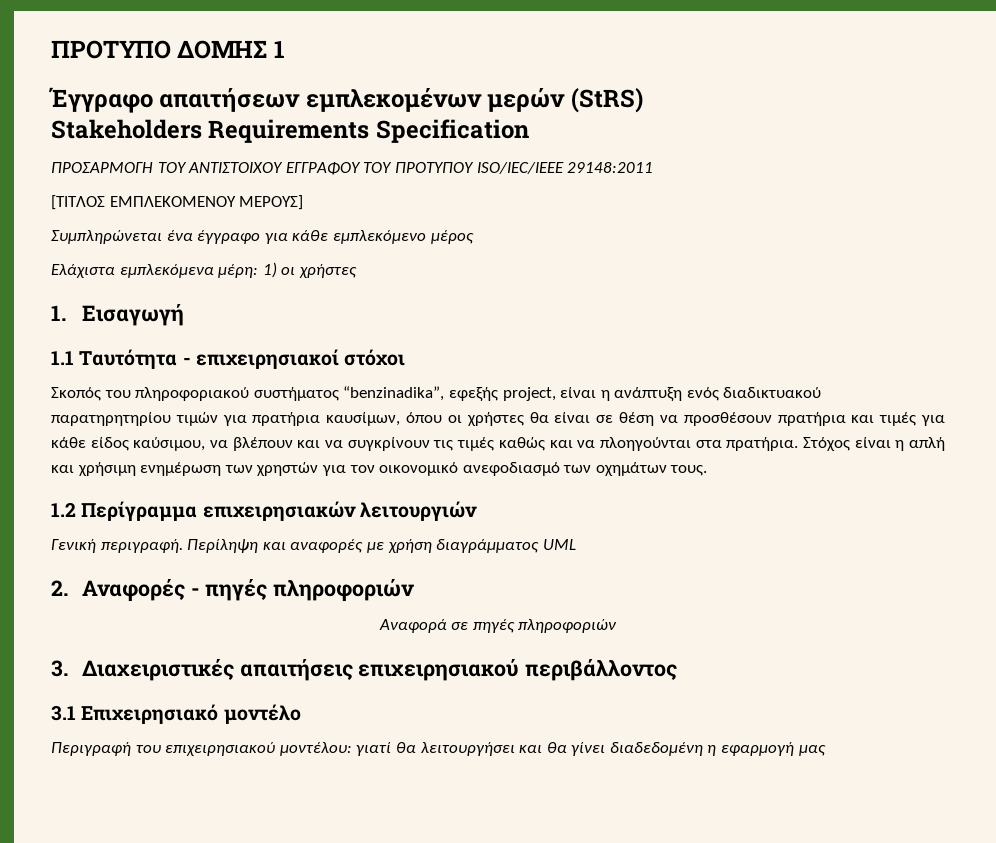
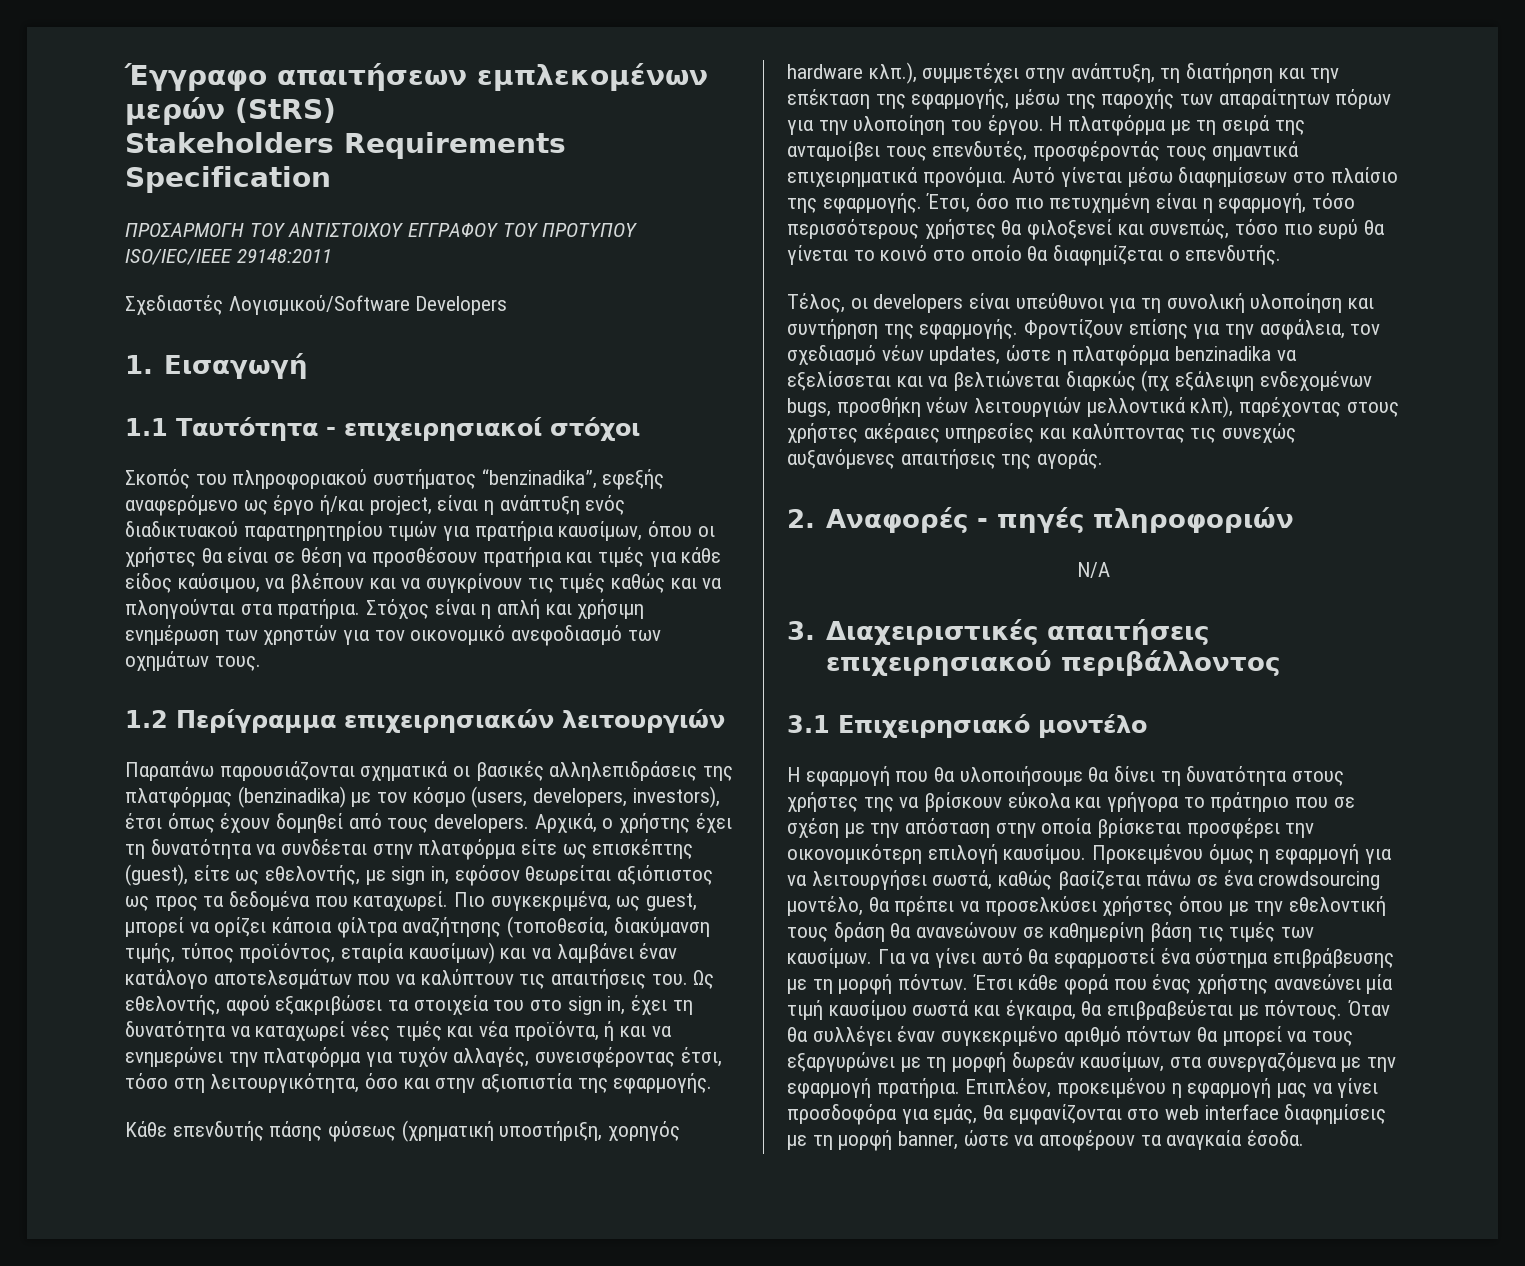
- ΠΡΟΤΥΠΟ ΔΟΜΗΣ 1
- [ΤΙΤΛΟΣ ΕΜΠΛΕΚΟΜΕΝΟΥ ΜΕΡΟΥΣ]
- Συμπληρώνεται ένα έγγραφο για κάθε εμπλεκόμενο μέρος
- Ελάχιστα εμπλεκόμενα μέρη: 1) οι χρήστες
+ Σχεδιαστές Λογισμικού/Software Developers
- Σκοπός του πληροφοριακού συστήματος “benzinadika”, εφεξής project, είναι η ανάπτυξη ενός διαδικτυακού παρατηρητηρίου τιμών για πρατήρια καυσίμων, όπου οι χρήστες θα είναι σε θέση να προσθέσουν πρατήρια και τιμές για κάθε είδος καύσιμου, να βλέπουν και να συγκρίνουν τις τιμές καθώς και να πλοηγούνται στα πρατήρια.
+ Σκοπός του πληροφοριακού συστήματος “benzinadika”, εφεξής αναφερόμενο ως έργο ή/και project, είναι η ανάπτυξη ενός διαδικτυακού παρατηρητηρίου τιμών για πρατήρια καυσίμων, όπου οι χρήστες θα είναι σε θέση να προσθέσουν πρατήρια και τιμές για κάθε είδος καύσιμου, να βλέπουν και να συγκρίνουν τις τιμές καθώς και να πλοηγούνται στα πρατήρια.
- Γενική περιγραφή. Περίληψη και αναφορές με χρήση διαγράμματος UML
+ Παραπάνω παρουσιάζονται σχηματικά οι βασικές αλληλεπιδράσεις της πλατφόρμας (benzinadika) με τον κόσμο (users, developers, investors), έτσι όπως έχουν δομηθεί από τους developers. Αρχικά, ο χρήστης έχει τη δυνατότητα να συνδέεται στην πλατφόρμα είτε ως επισκέπτης (guest), είτε ως εθελοντής, με sign in, εφόσον θεωρείται αξιόπιστος ως προς τα δεδομένα που καταχωρεί. Πιο συγκεκριμένα, ως guest, μπορεί να ορίζει κάποια φίλτρα αναζήτησης (τοποθεσία, διακύμανση τιμής, τύπος προϊόντος, εταιρία καυσίμων) και να λαμβάνει έναν κατάλογο αποτελεσμάτων που να καλύπτουν τις απαιτήσεις του. Ως εθελοντής, αφού εξακριβώσει τα στοιχεία του στο sign in, έχει τη δυνατότητα να καταχωρεί νέες τιμές και νέα προϊόντα, ή και να ενημερώνει την πλατφόρμα για τυχόν αλλαγές, συνεισφέροντας έτσι, τόσο στη λειτουργικότητα, όσο και στην αξιοπιστία της εφαρμογής.
+ Κάθε επενδυτής πάσης φύσεως (χρηματική υποστήριξη, χορηγός hardware κλπ.), συμμετέχει στην ανάπτυξη, τη διατήρηση και την επέκταση της εφαρμογής, μέσω της παροχής των απαραίτητων πόρων για την υλοποίηση του έργου. Η πλατφόρμα με τη σειρά της ανταμοίβει τους επενδυτές, προσφέροντάς τους σημαντικά επιχειρηματικά προνόμια. Αυτό γίνεται μέσω διαφημίσεων στο πλαίσιο της εφαρμογής. Έτσι, όσο πιο πετυχημένη είναι η εφαρμογή, τόσο περισσότερους χρήστες θα φιλοξενεί και συνεπώς, τόσο πιο ευρύ θα γίνεται το κοινό στο οποίο θα διαφημίζεται ο επενδυτής.
+ Τέλος, οι developers είναι υπεύθυνοι για τη συνολική υλοποίηση και συντήρηση της εφαρμογής. Φροντίζουν επίσης για την ασφάλεια, τον σχεδιασμό νέων updates, ώστε η πλατφόρμα benzinadika να εξελίσσεται και να βελτιώνεται διαρκώς (πχ εξάλειψη ενδεχομένων bugs, προσθήκη νέων λειτουργιών μελλοντικά κλπ), παρέχοντας στους χρήστες ακέραιες υπηρεσίες και καλύπτοντας τις συνεχώς αυξανόμενες απαιτήσεις της αγοράς.
- Αναφορά σε πηγές πληροφοριών
+ N/A
- Περιγραφή του επιχειρησιακού μοντέλου: γιατί θα λειτουργήσει και θα γίνει διαδεδομένη η εφαρμογή μας
+ Η εφαρμογή που θα υλοποιήσουμε θα δίνει τη δυνατότητα στους χρήστες της να βρίσκουν εύκολα και γρήγορα το πράτηριο που σε σχέση με την απόσταση στην οποία βρίσκεται προσφέρει την οικονομικότερη επιλογή καυσίμου. Προκειμένου όμως η εφαρμογή για να λειτουργήσει σωστά, καθώς βασίζεται πάνω σε ένα crowdsourcing μοντέλο, θα πρέπει να προσελκύσει χρήστες όπου με την εθελοντική τους δράση θα ανανεώνουν σε καθημερίνη βάση τις τιμές των καυσίμων. Για να γίνει αυτό θα εφαρμοστεί ένα σύστημα επιβράβευσης με τη μορφή πόντων. Έτσι κάθε φορά που ένας χρήστης ανανεώνει μία τιμή καυσίμου σωστά και έγκαιρα, θα επιβραβεύεται με πόντους. Όταν θα συλλέγει έναν συγκεκριμένο αριθμό πόντων θα μπορεί να τους εξαργυρώνει με τη μορφή δωρεάν καυσίμων, στα συνεργαζόμενα με την εφαρμογή πρατήρια. Επιπλέον, προκειμένου η εφαρμογή μας να γίνει προσδοφόρα για εμάς, θα εμφανίζονται στο web interface διαφημίσεις με τη μορφή banner, ώστε να αποφέρουν τα αναγκαία έσοδα.

